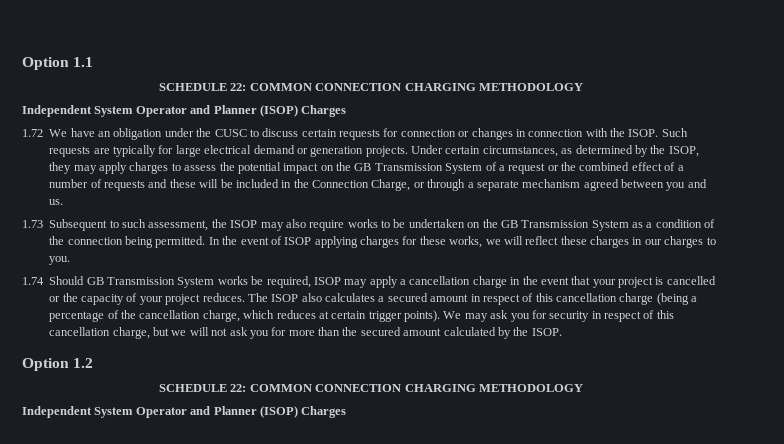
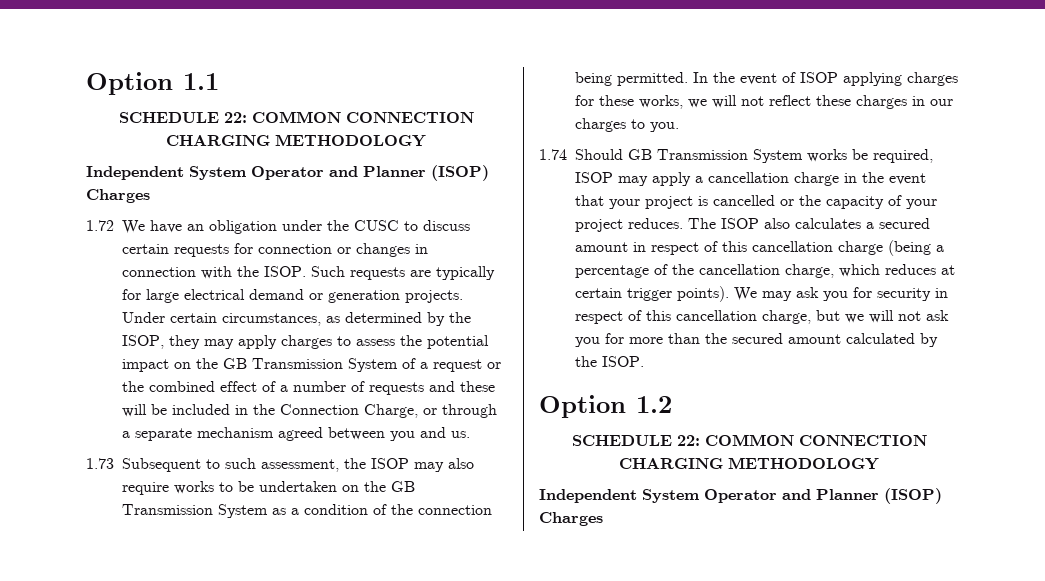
- In the event of ISOP applying charges for these works, we will reflect these charges in our charges to you.
+ In the event of ISOP applying charges for these works, we will not reflect these charges in our charges to you.

